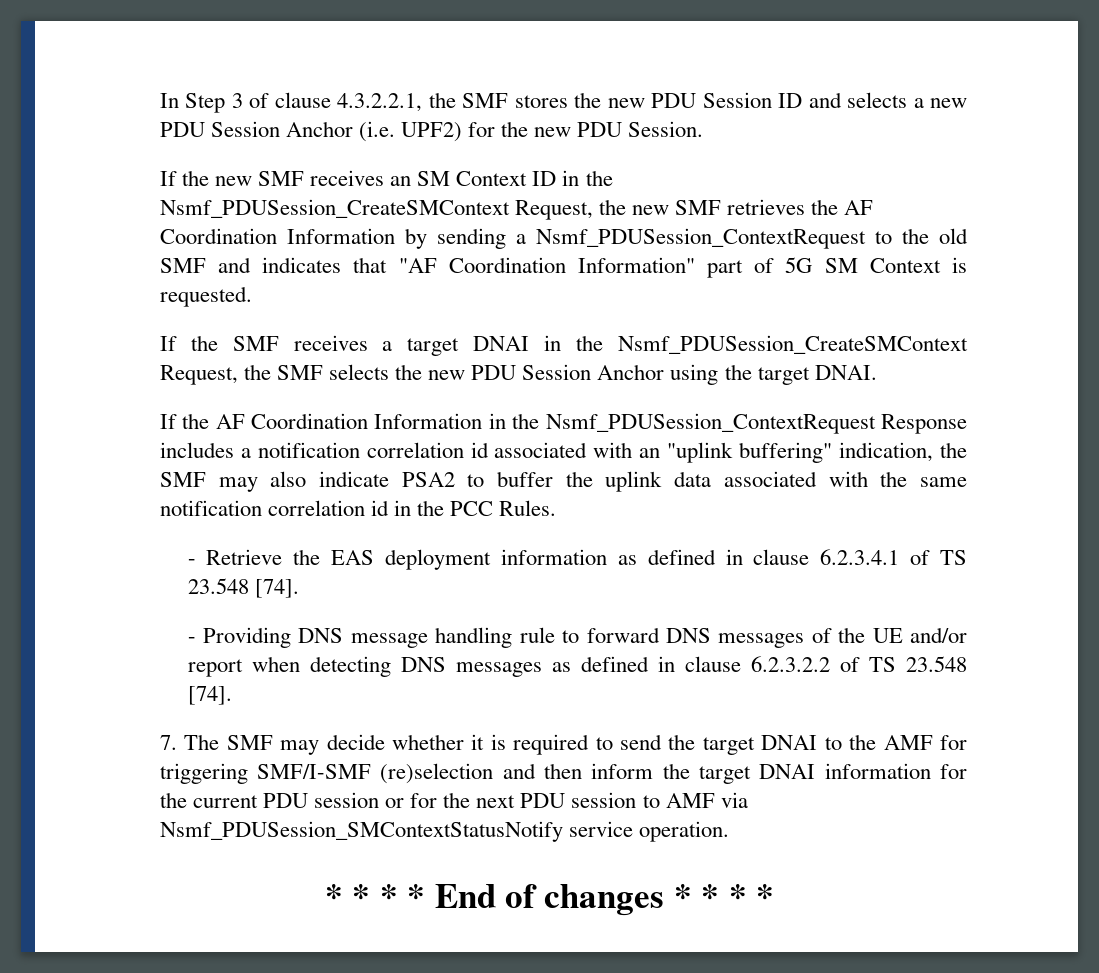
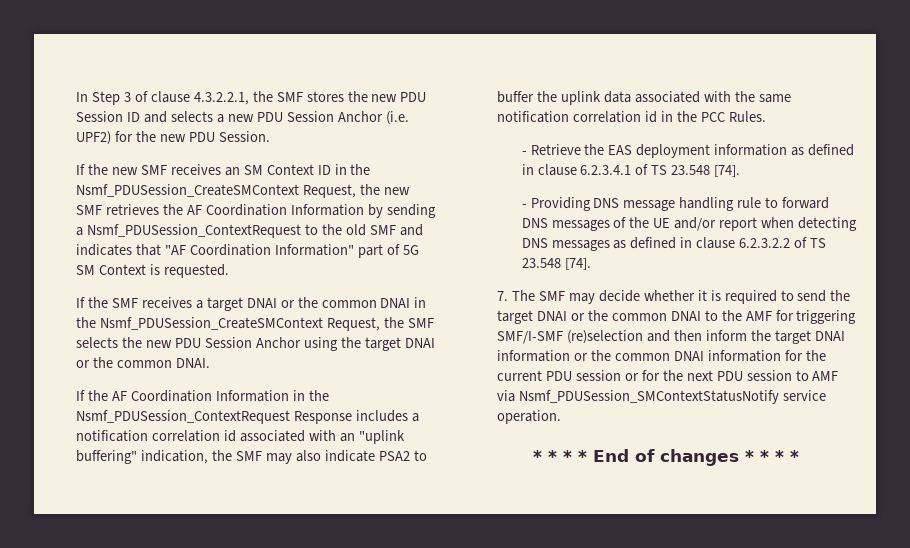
- If the SMF receives a target DNAI in the Nsmf_PDUSession_CreateSMContext Request, the SMF selects the new PDU Session Anchor using the target DNAI.
+ If the SMF receives a target DNAI or the common DNAI in the Nsmf_PDUSession_CreateSMContext Request, the SMF selects the new PDU Session Anchor using the target DNAI or the common DNAI.
- 7. The SMF may decide whether it is required to send the target DNAI to the AMF for triggering SMF/I-SMF (re)selection and then inform the target DNAI information for the current PDU session or for the next PDU session to AMF via Nsmf_PDUSession_SMContextStatusNotify service operation.
+ 7. The SMF may decide whether it is required to send the target DNAI or the common DNAI to the AMF for triggering SMF/I-SMF (re)selection and then inform the target DNAI information or the common DNAI information for the current PDU session or for the next PDU session to AMF via Nsmf_PDUSession_SMContextStatusNotify service operation.

